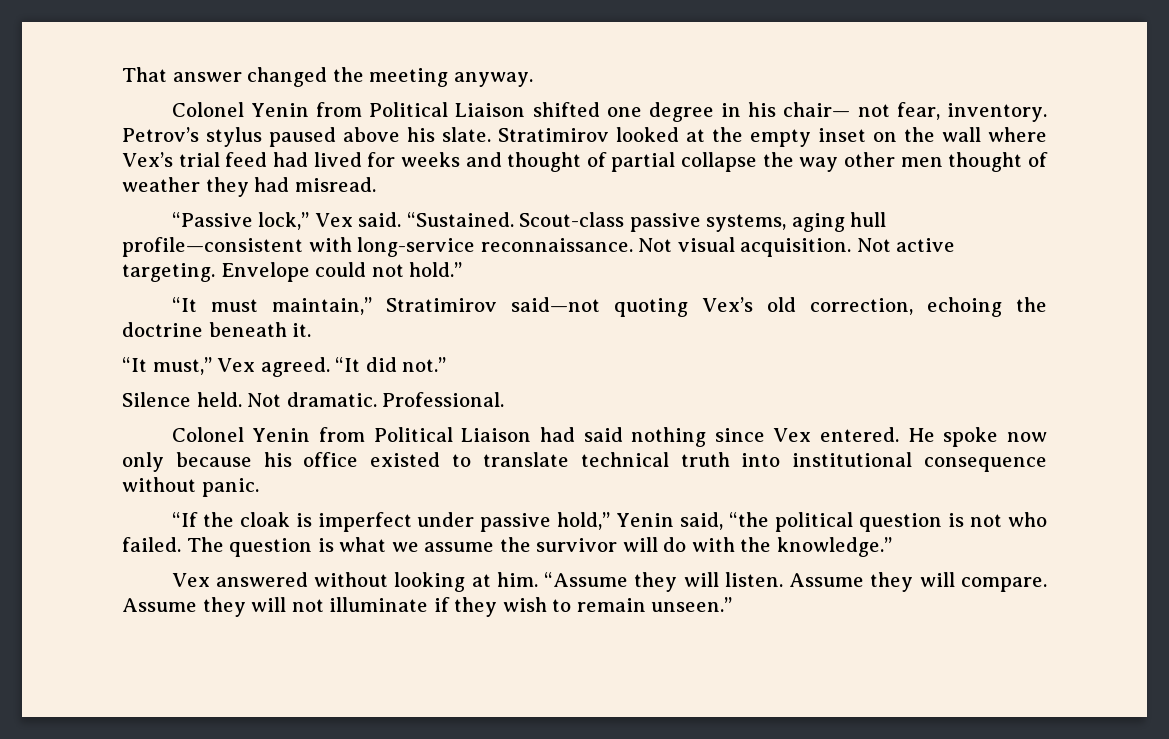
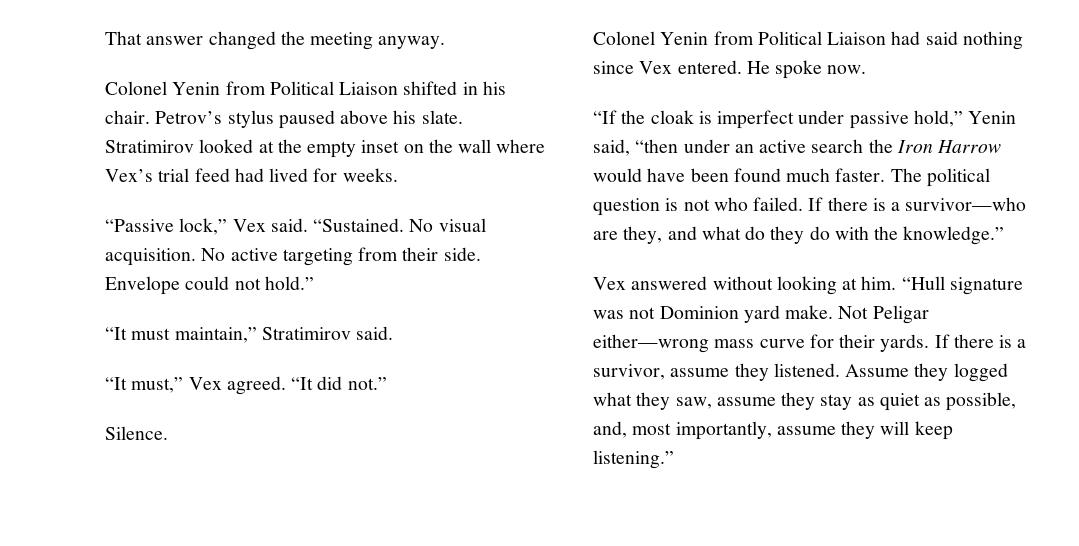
- Colonel Yenin from Political Liaison shifted one degree in his chair— not fear, inventory.
+ Colonel Yenin from Political Liaison shifted in his chair.
- Stratimirov looked at the empty inset on the wall where Vex’s trial feed had lived for weeks and thought of partial collapse the way other men thought of weather they had misread.
+ Stratimirov looked at the empty inset on the wall where Vex’s trial feed had lived for weeks.
- Scout-class passive systems, aging hull profile—consistent with long-service reconnaissance. Not visual acquisition. Not active targeting.
+ No visual acquisition. No active targeting from their side.
- “It must maintain,” Stratimirov said—not quoting Vex’s old correction, echoing the doctrine beneath it.
+ “It must maintain,” Stratimirov said.
- Silence held. Not dramatic. Professional.
+ Silence.
- He spoke now only because his office existed to translate technical truth into institutional consequence without panic.
+ He spoke now.
- “If the cloak is imperfect under passive hold,” Yenin said, “the political question is not who failed.
+ “If the cloak is imperfect under passive hold,” Yenin said, “then under an active search the Iron Harrow would have been found much faster. The political question is not who failed.
- The question is what we assume the survivor will do with the knowledge.”
+ If there is a survivor—who are they, and what do they do with the knowledge.”
- “Assume they will listen. Assume they will compare. Assume they will not illuminate if they wish to remain unseen.”
+ “Hull signature was not Dominion yard make. Not Peligar either—wrong mass curve for their yards. If there is a survivor, assume they listened. Assume they logged what they saw, assume they stay as quiet as possible, and, most importantly, assume they will keep listening.”

